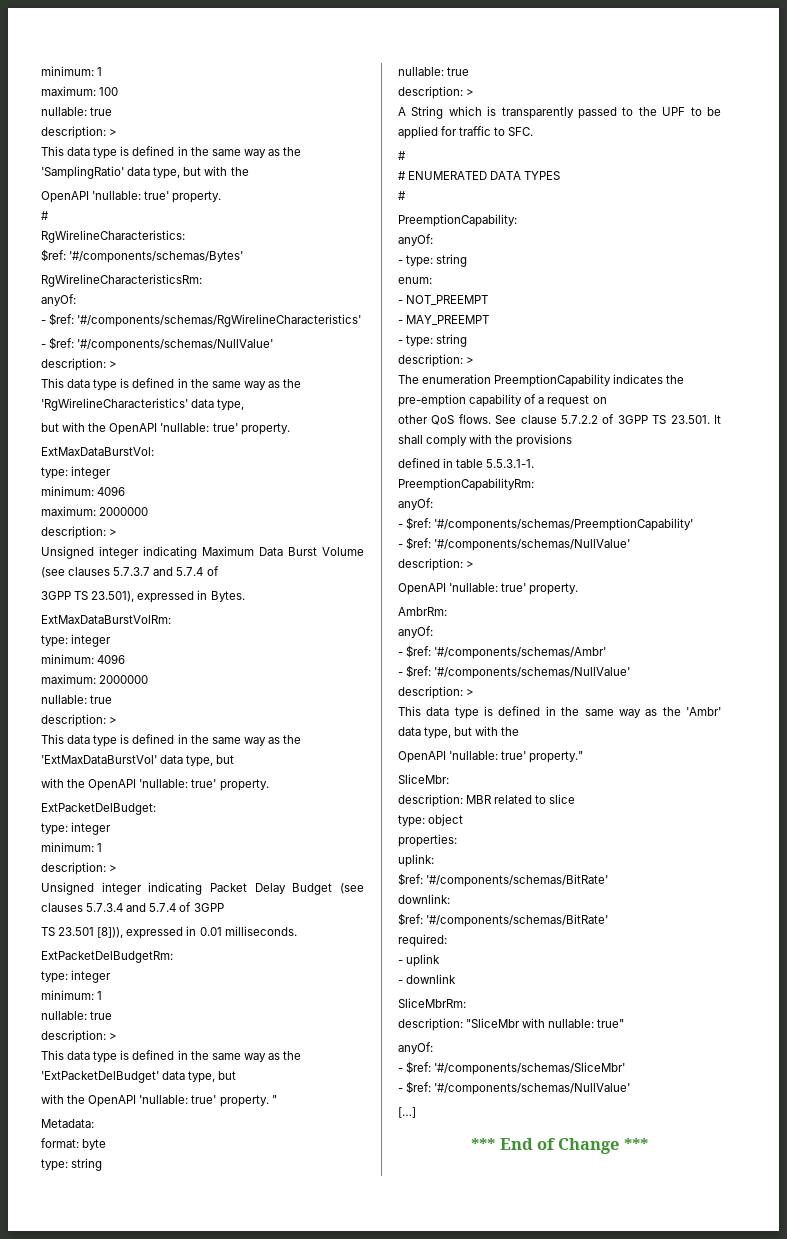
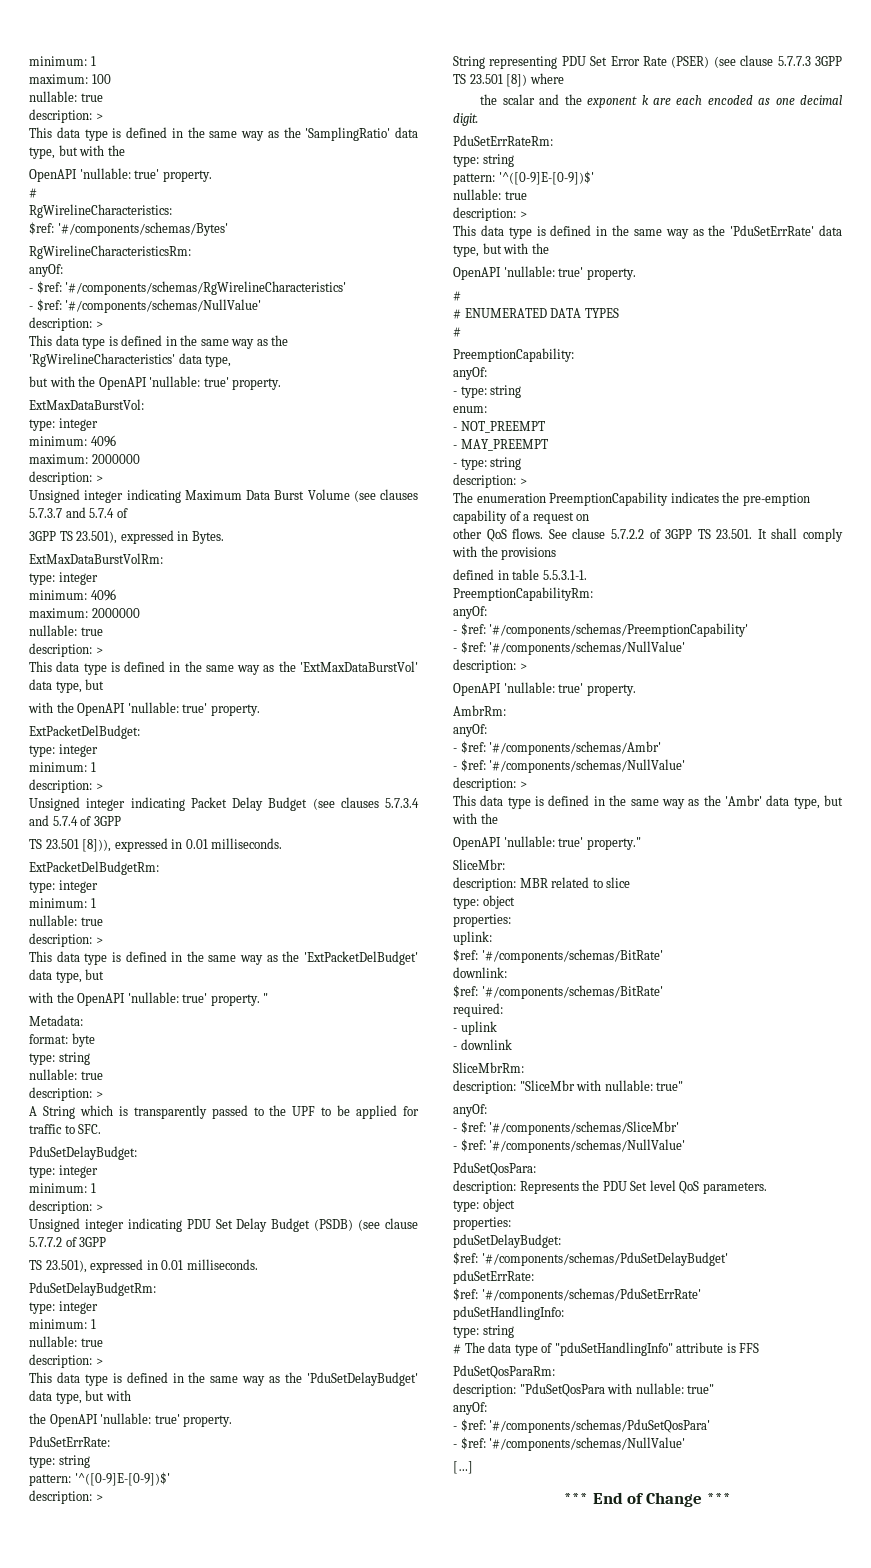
+ PduSetDelayBudget:
+ type: integer
+ minimum: 1
+ description: >
+ Unsigned integer indicating PDU Set Delay Budget (PSDB) (see clause 5.7.7.2 of 3GPP
+ TS 23.501), expressed in 0.01 milliseconds.
+ PduSetDelayBudgetRm:
+ type: integer
+ minimum: 1
+ nullable: true
+ description: >
+ This data type is defined in the same way as the 'PduSetDelayBudget' data type, but with
+ the OpenAPI 'nullable: true' property.
+ PduSetErrRate:
+ type: string
+ pattern: '^([0-9]E-[0-9])$'
+ description: >
+ String representing PDU Set Error Rate (PSER) (see clause 5.7.7.3 3GPP TS 23.501 [8]) where
+ the scalar and the exponent k are each encoded as one decimal digit.
+ PduSetErrRateRm:
+ type: string
+ pattern: '^([0-9]E-[0-9])$'
+ nullable: true
+ description: >
+ This data type is defined in the same way as the 'PduSetErrRate' data type, but with the
+ OpenAPI 'nullable: true' property.
+ PduSetQosPara:
+ description: Represents the PDU Set level QoS parameters.
+ type: object
+ properties:
+ pduSetDelayBudget:
+ $ref: '#/components/schemas/PduSetDelayBudget'
+ pduSetErrRate:
+ $ref: '#/components/schemas/PduSetErrRate'
+ pduSetHandlingInfo:
+ type: string
+ # The data type of "pduSetHandlingInfo" attribute is FFS
+ PduSetQosParaRm:
+ description: "PduSetQosPara with nullable: true"
+ anyOf:
+ - $ref: '#/components/schemas/PduSetQosPara'
+ - $ref: '#/components/schemas/NullValue'

